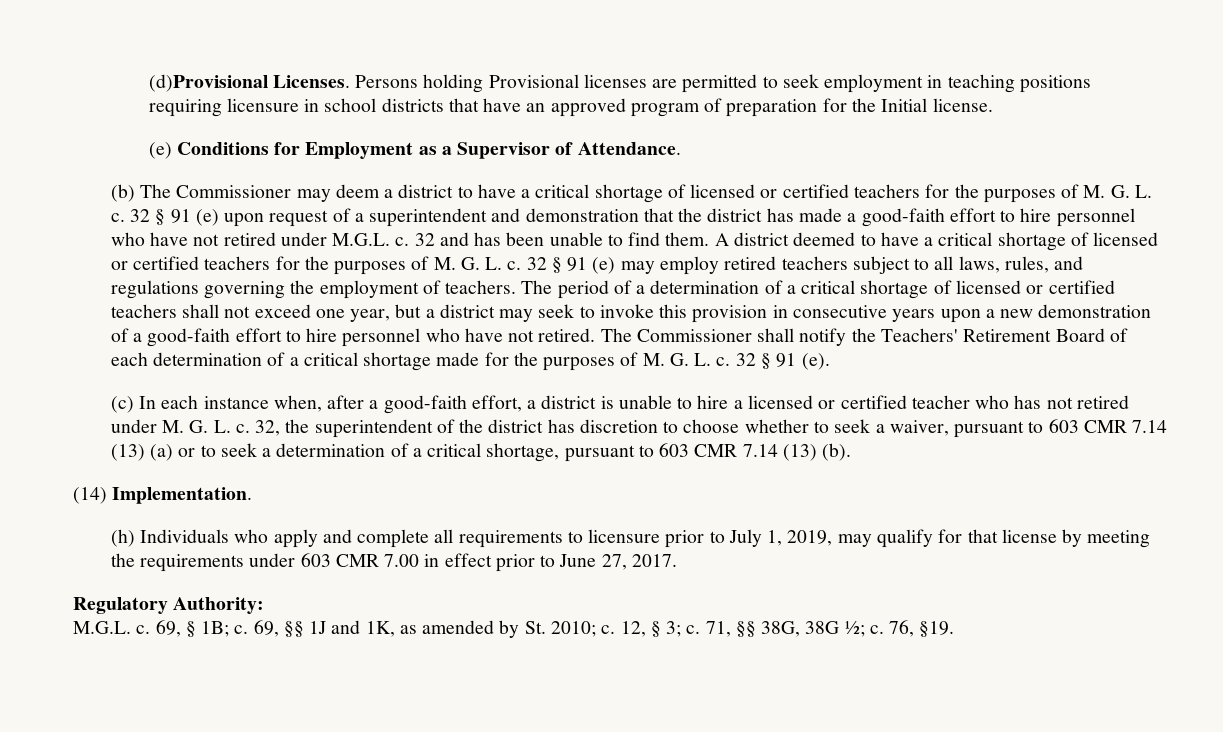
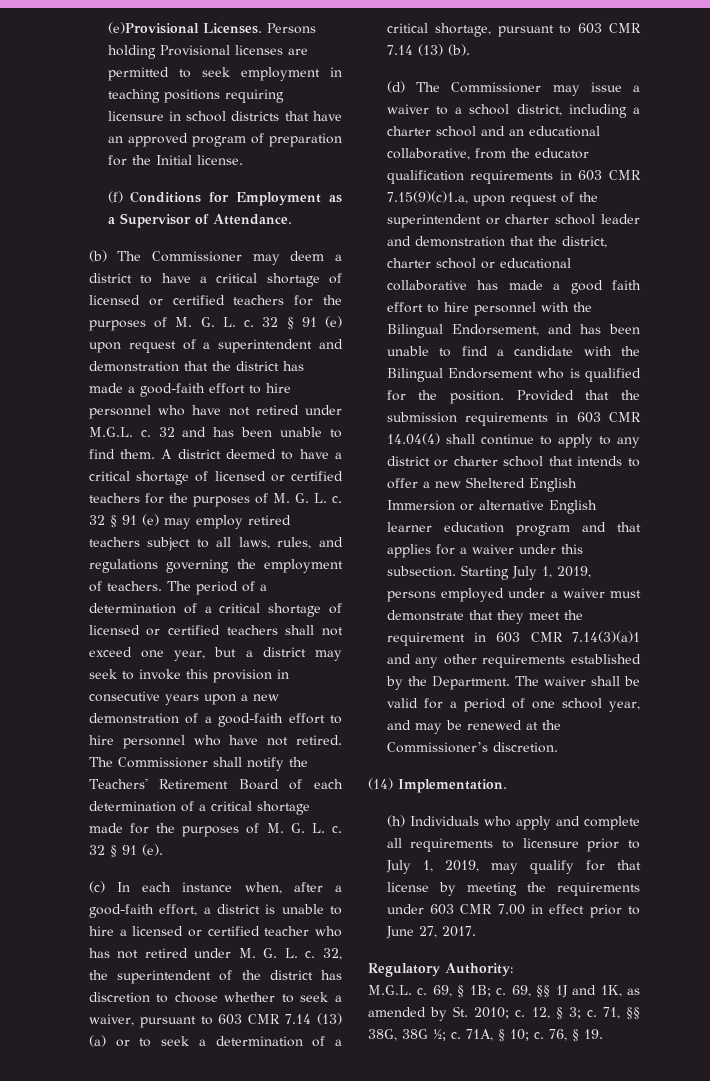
- (d)Provisional Licenses.
+ (e)Provisional Licenses.
- (e) Conditions for Employment as a Supervisor of Attendance.
+ (f) Conditions for Employment as a Supervisor of Attendance.
+ (d) The Commissioner may issue a waiver to a school district, including a charter school and an educational collaborative, from the educator qualification requirements in 603 CMR 7.15(9)(c)1.a, upon request of the superintendent or charter school leader and demonstration that the district, charter school or educational collaborative has made a good faith effort to hire personnel with the Bilingual Endorsement, and has been unable to find a candidate with the Bilingual Endorsement who is qualified for the position. Provided that the submission requirements in 603 CMR 14.04(4) shall continue to apply to any district or charter school that intends to offer a new Sheltered English Immersion or alternative English learner education program and that applies for a waiver under this subsection. Starting July 1, 2019, persons employed under a waiver must demonstrate that they meet the requirement in 603 CMR 7.14(3)(a)1 and any other requirements established by the Department. The waiver shall be valid for a period of one school year, and may be renewed at the Commissioner’s discretion.
- 76, §19.
+ 71A, § 10; c. 76, § 19.

